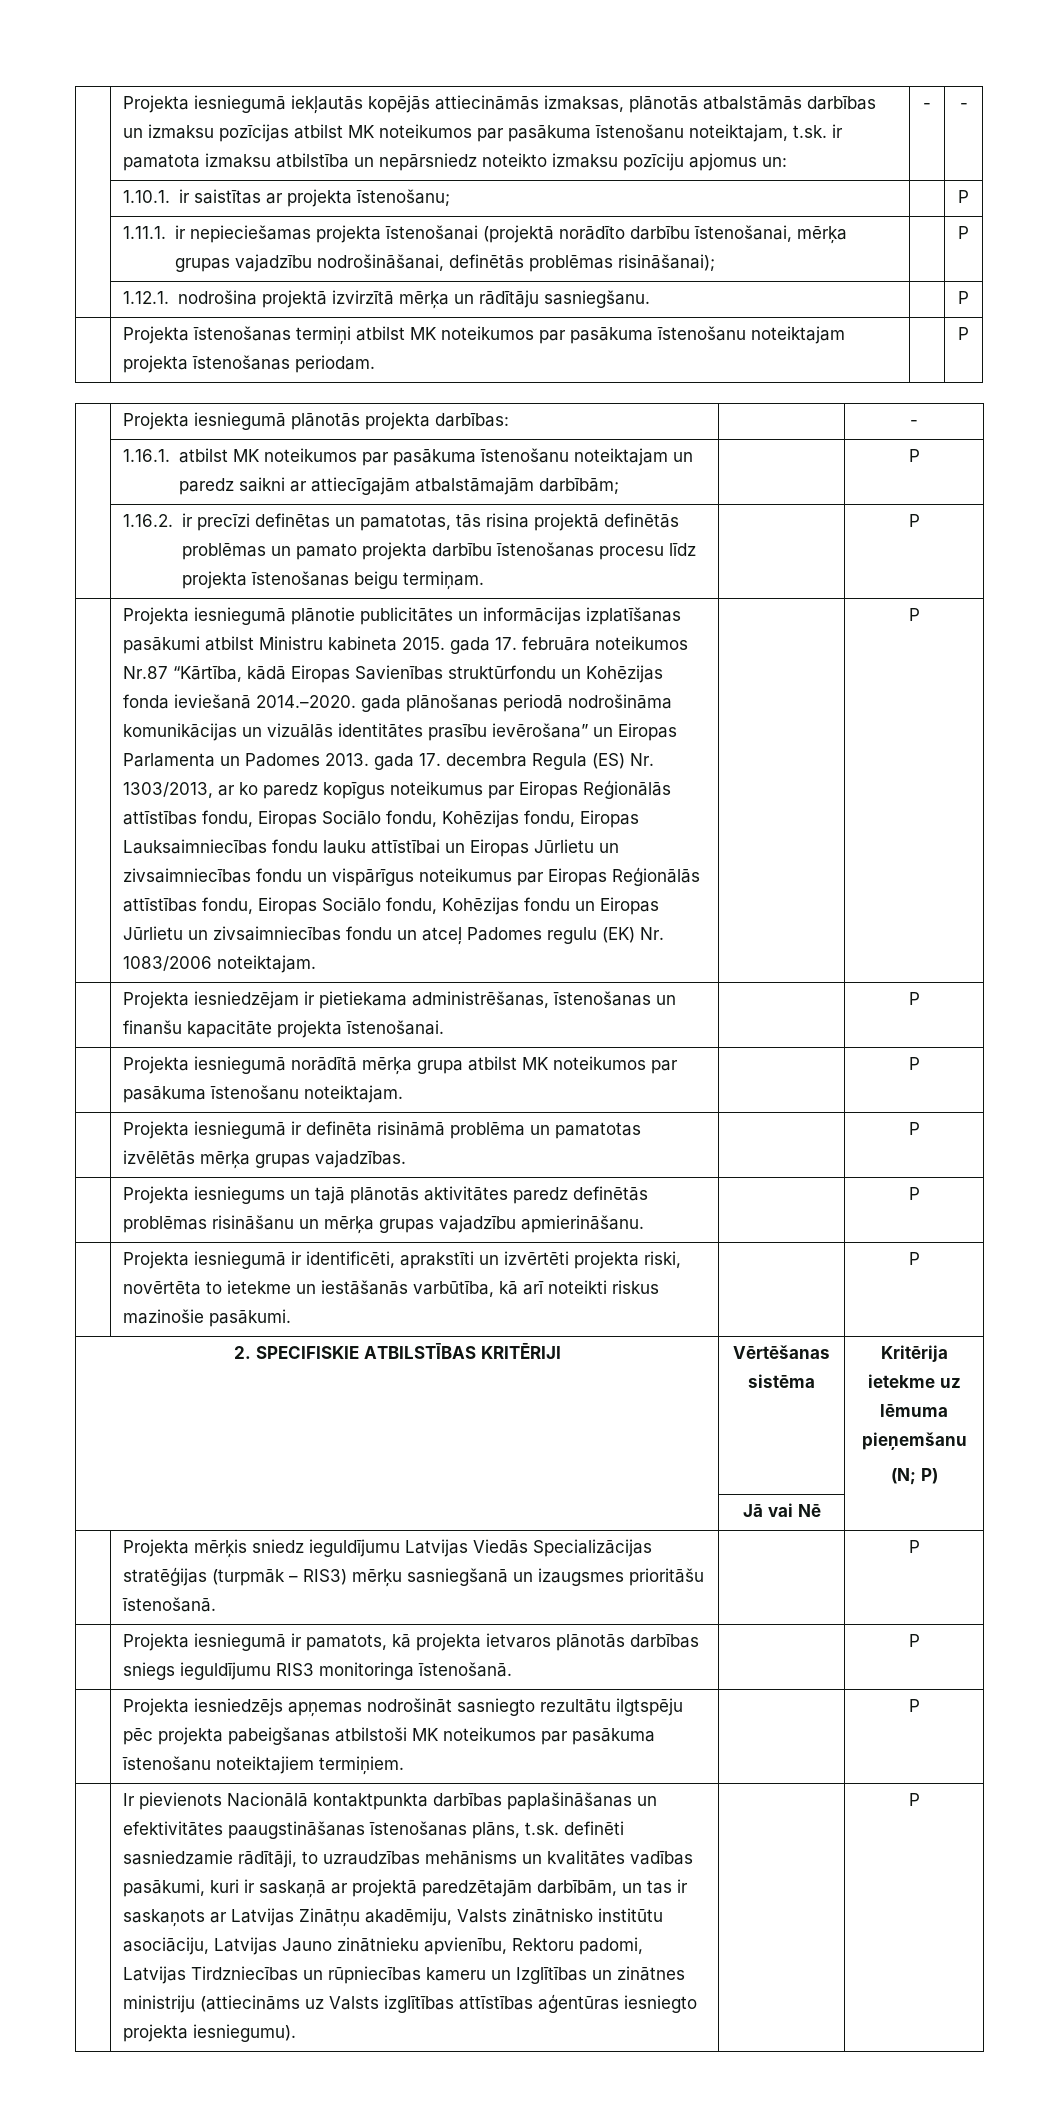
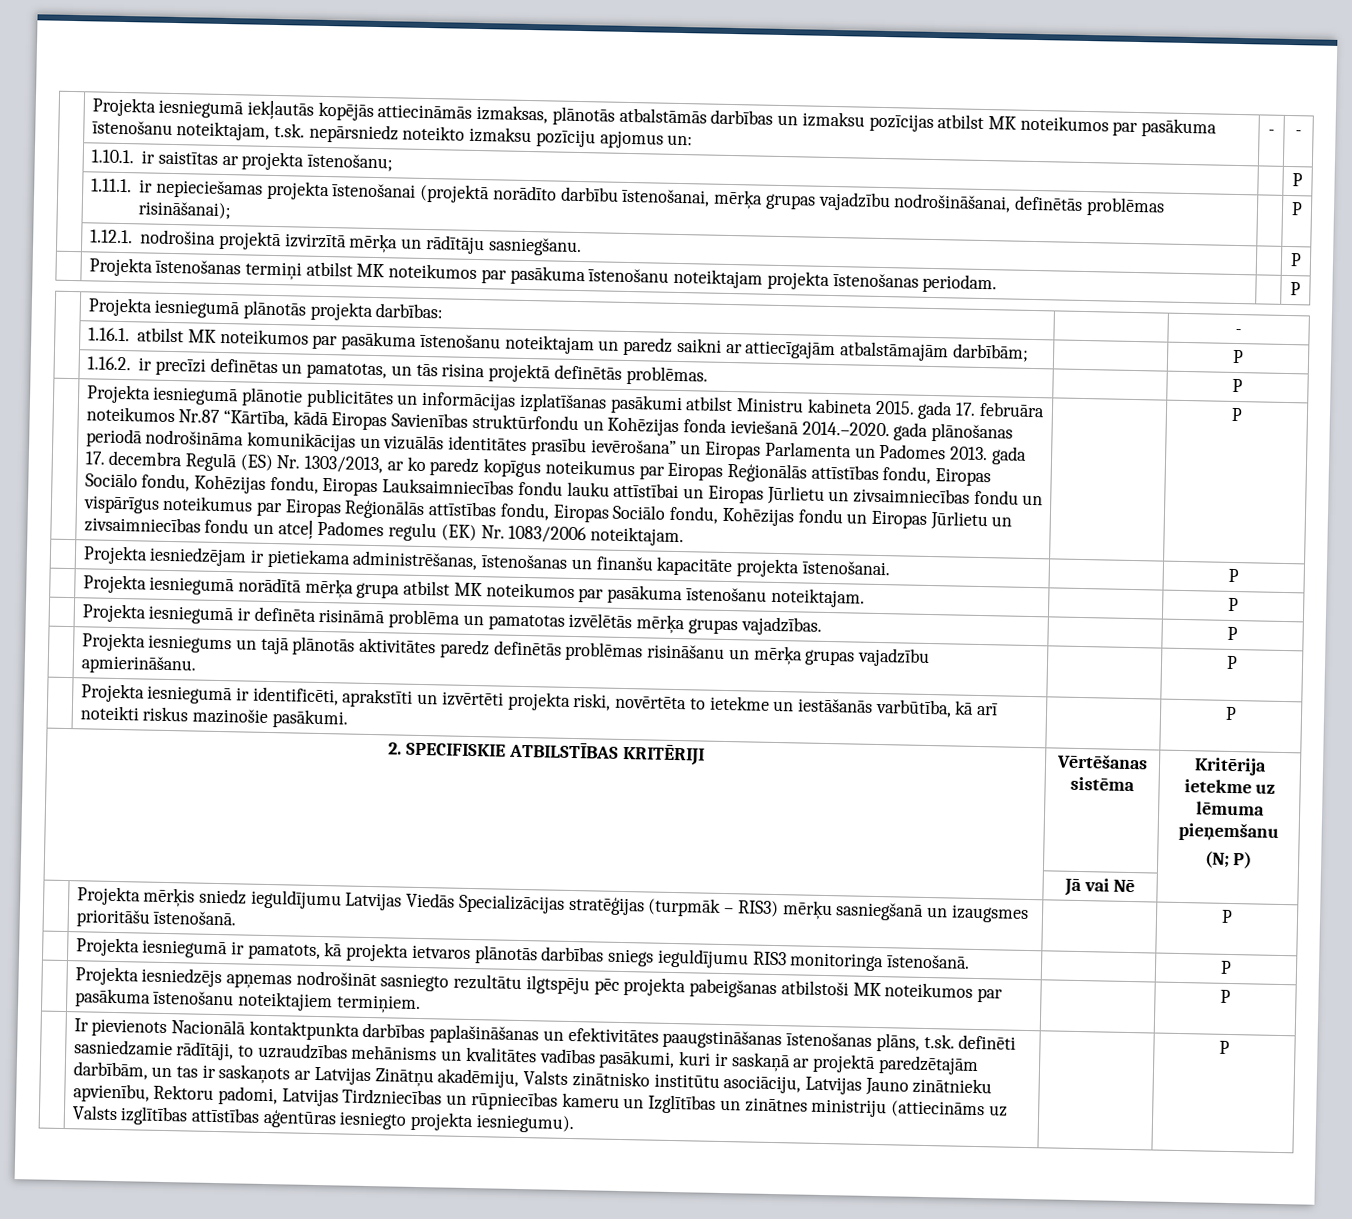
- | Projekta iesniegumā iekļautās kopējās attiecināmās izmaksas, plānotās atbalstāmās darbības un izmaksu pozīcijas atbilst MK noteikumos par pasākuma īstenošanu noteiktajam, t.sk. ir pamatota izmaksu atbilstība un nepārsniedz noteikto izmaksu pozīciju apjomus un: | - | -
+ | Projekta iesniegumā iekļautās kopējās attiecināmās izmaksas, plānotās atbalstāmās darbības un izmaksu pozīcijas atbilst MK noteikumos par pasākuma īstenošanu noteiktajam, t.sk. nepārsniedz noteikto izmaksu pozīciju apjomus un: | - | -
- | 1.16.2. ir precīzi definētas un pamatotas, tās risina projektā definētās problēmas un pamato projekta darbību īstenošanas procesu līdz projekta īstenošanas beigu termiņam. | | P
+ | 1.16.2. ir precīzi definētas un pamatotas, un tās risina projektā definētās problēmas. | | P
- Projekta iesniegumā plānotie publicitātes un informācijas izplatīšanas pasākumi atbilst Ministru kabineta 2015. gada 17. februāra noteikumos Nr.87 “Kārtība, kādā Eiropas Savienības struktūrfondu un Kohēzijas fonda ieviešanā 2014.–2020. gada plānošanas periodā nodrošināma komunikācijas un vizuālās identitātes prasību ievērošana” un Eiropas Parlamenta un Padomes 2013. gada 17. decembra Regula (ES) Nr. 1303/2013, ar ko paredz kopīgus noteikumus par Eiropas Reģionālās attīstības fondu, Eiropas Sociālo fondu, Kohēzijas fondu, Eiropas Lauksaimniecības fondu lauku attīstībai un Eiropas Jūrlietu un zivsaimniecības fondu un vispārīgus noteikumus par Eiropas Reģionālās attīstības fondu, Eiropas Sociālo fondu, Kohēzijas fondu un Eiropas Jūrlietu un zivsaimniecības fondu un atceļ Padomes regulu (EK) Nr. 1083/2006 noteiktajam.
+ Projekta iesniegumā plānotie publicitātes un informācijas izplatīšanas pasākumi atbilst Ministru kabineta 2015. gada 17. februāra noteikumos Nr.87 “Kārtība, kādā Eiropas Savienības struktūrfondu un Kohēzijas fonda ieviešanā 2014.–2020. gada plānošanas periodā nodrošināma komunikācijas un vizuālās identitātes prasību ievērošana” un Eiropas Parlamenta un Padomes 2013. gada 17. decembra Regulā (ES) Nr. 1303/2013, ar ko paredz kopīgus noteikumus par Eiropas Reģionālās attīstības fondu, Eiropas Sociālo fondu, Kohēzijas fondu, Eiropas Lauksaimniecības fondu lauku attīstībai un Eiropas Jūrlietu un zivsaimniecības fondu un vispārīgus noteikumus par Eiropas Reģionālās attīstības fondu, Eiropas Sociālo fondu, Kohēzijas fondu un Eiropas Jūrlietu un zivsaimniecības fondu un atceļ Padomes regulu (EK) Nr. 1083/2006 noteiktajam.

